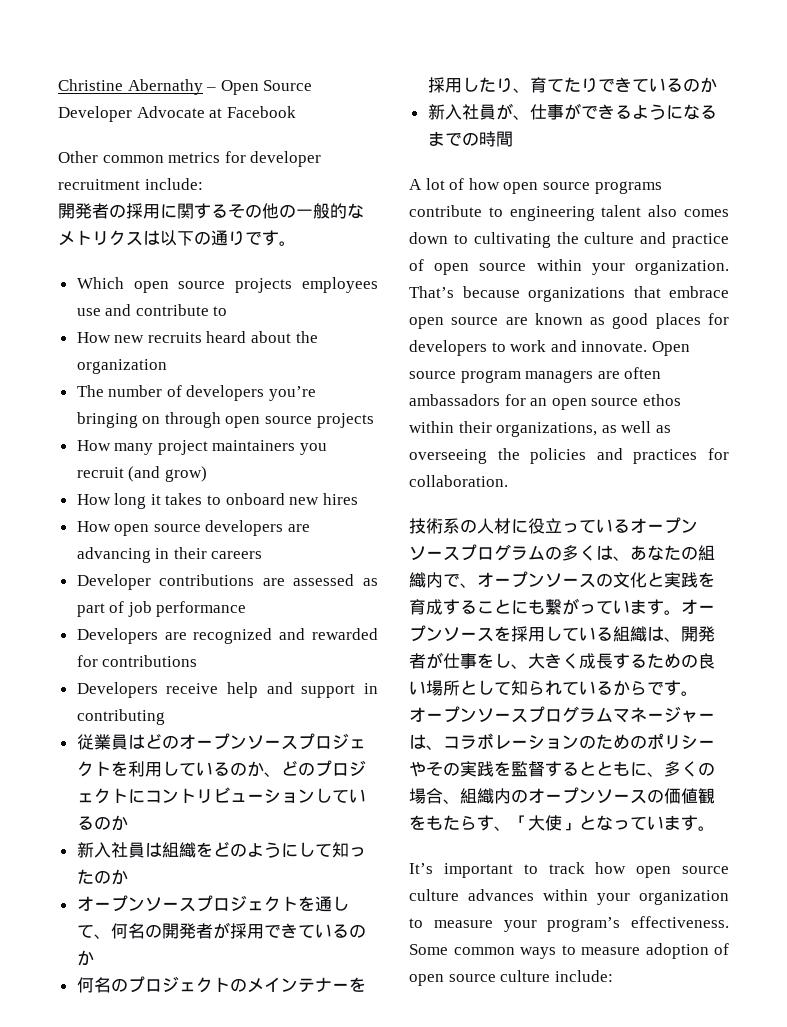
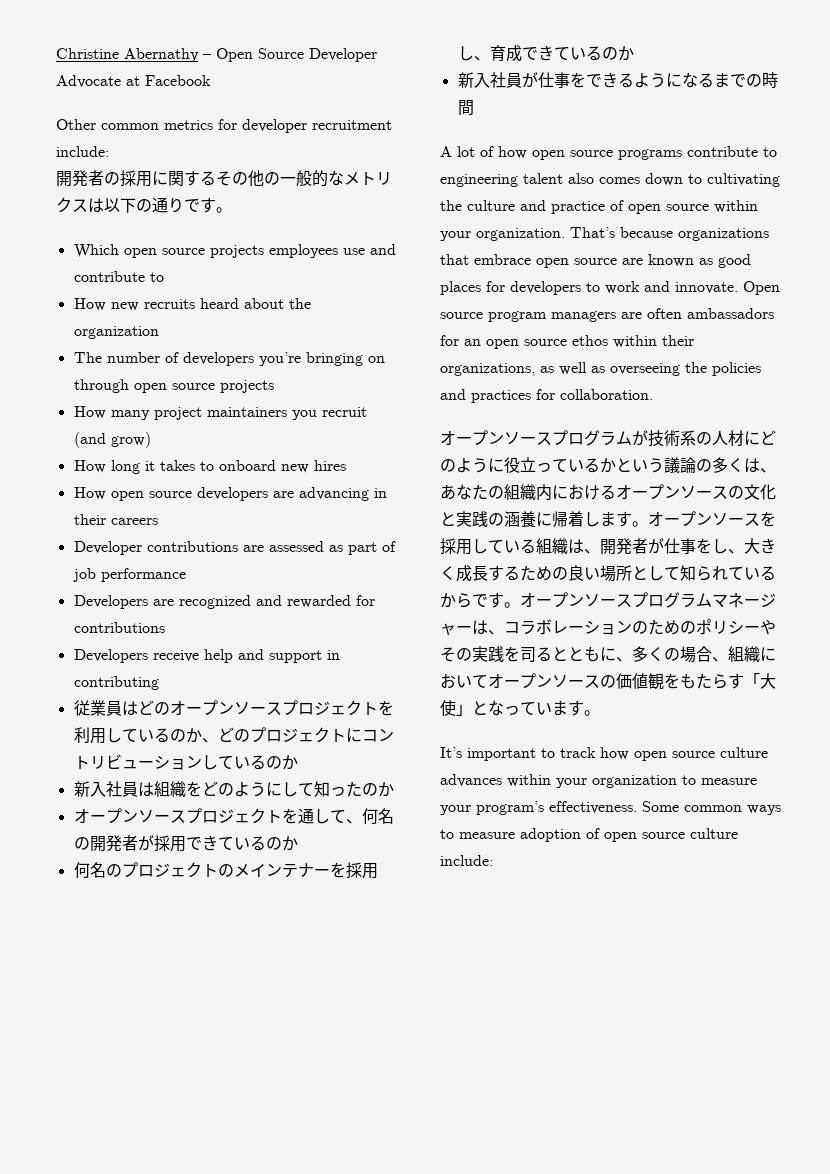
- 何名のプロジェクトのメインテナーを採用したり、育てたりできているのか
+ 何名のプロジェクトのメインテナーを採用し、育成できているのか
- 新入社員が、仕事ができるようになるまでの時間
+ 新入社員が仕事をできるようになるまでの時間
- 技術系の人材に役立っているオープンソースプログラムの多くは、あなたの組織内で、オープンソースの文化と実践を育成することにも繋がっています。
+ オープンソースプログラムが技術系の人材にどのように役立っているかという議論の多くは、あなたの組織内におけるオープンソースの文化と実践の涵養に帰着します。
- オープンソースプログラムマネージャーは、コラボレーションのためのポリシーやその実践を監督するとともに、多くの場合、組織内のオープンソースの価値観をもたらす、「大使」となっています。
+ オープンソースプログラムマネージャーは、コラボレーションのためのポリシーやその実践を司るとともに、多くの場合、組織においてオープンソースの価値観をもたらす「大使」となっています。

